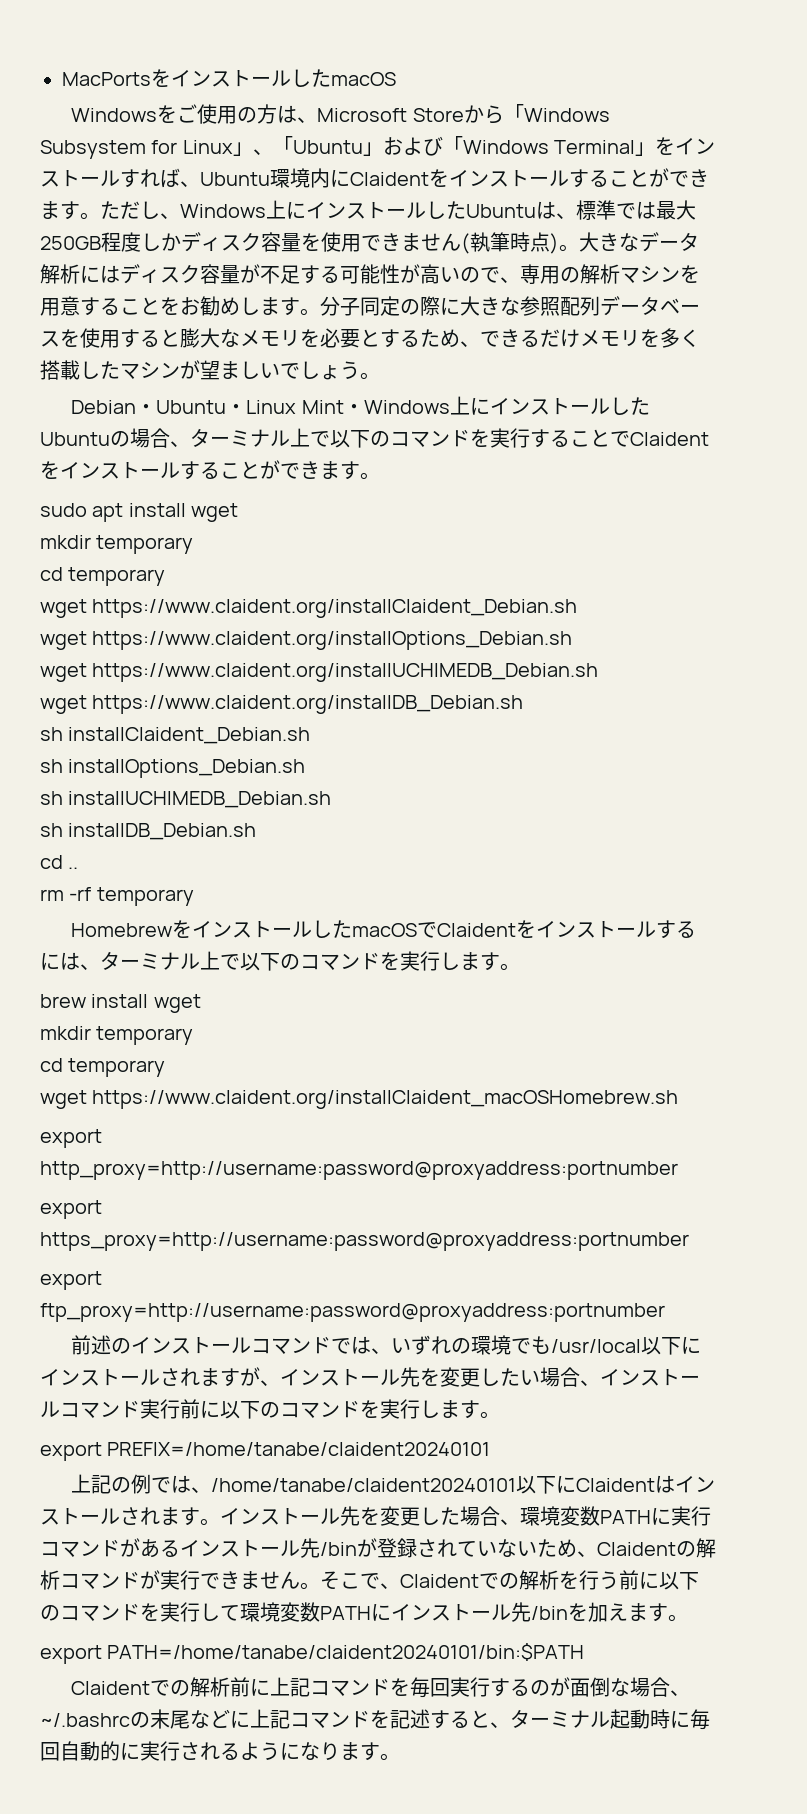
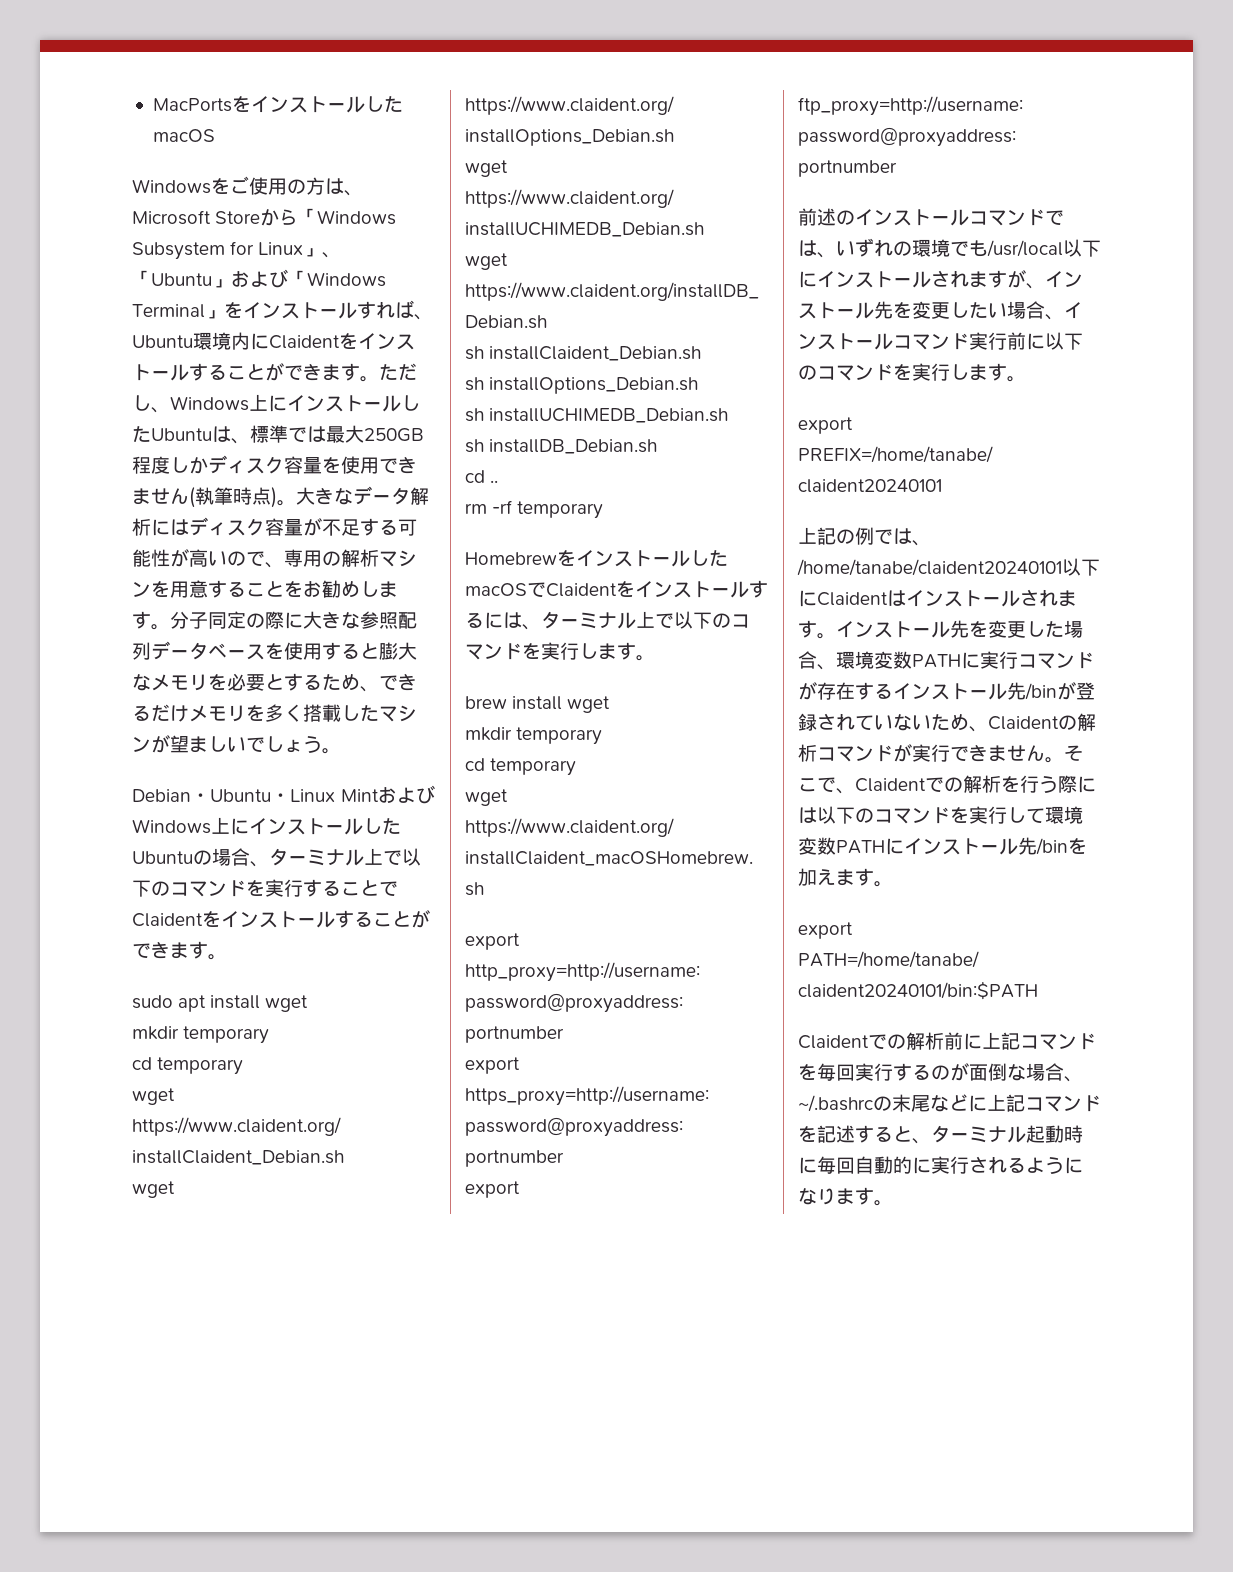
- Debian・Ubuntu・Linux Mint・Windows上にインストールしたUbuntuの場合、ターミナル上で以下のコマンドを実行することでClaidentをインストールすることができます。
+ Debian・Ubuntu・Linux MintおよびWindows上にインストールしたUbuntuの場合、ターミナル上で以下のコマンドを実行することでClaidentをインストールすることができます。
- インストール先を変更した場合、環境変数PATHに実行コマンドがあるインストール先/binが登録されていないため、Claidentの解析コマンドが実行できません。
+ インストール先を変更した場合、環境変数PATHに実行コマンドが存在するインストール先/binが登録されていないため、Claidentの解析コマンドが実行できません。
- そこで、Claidentでの解析を行う前に以下のコマンドを実行して環境変数PATHにインストール先/binを加えます。
+ そこで、Claidentでの解析を行う際には以下のコマンドを実行して環境変数PATHにインストール先/binを加えます。

